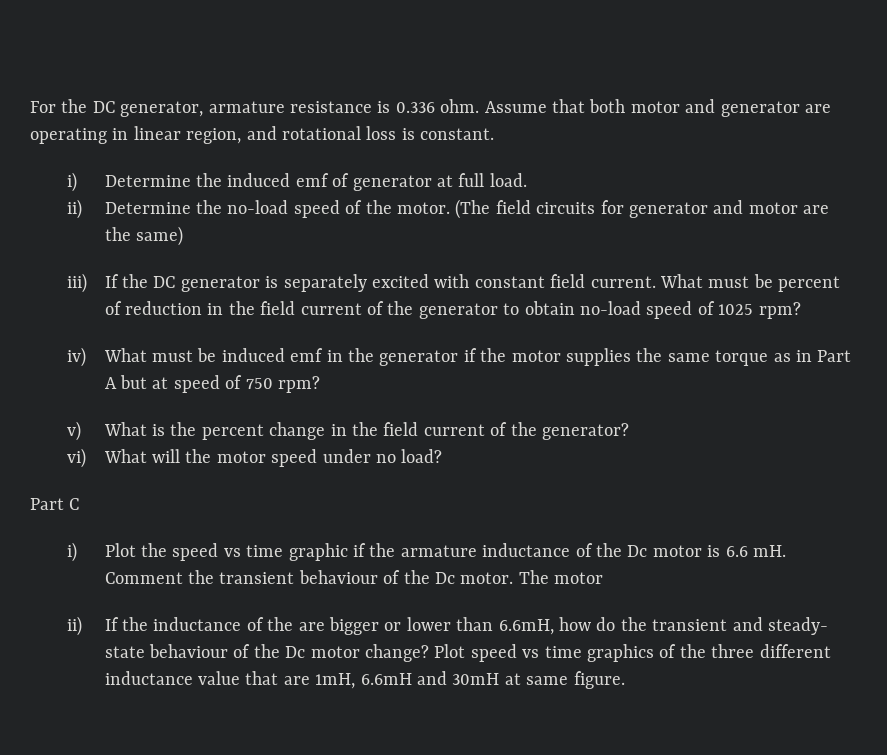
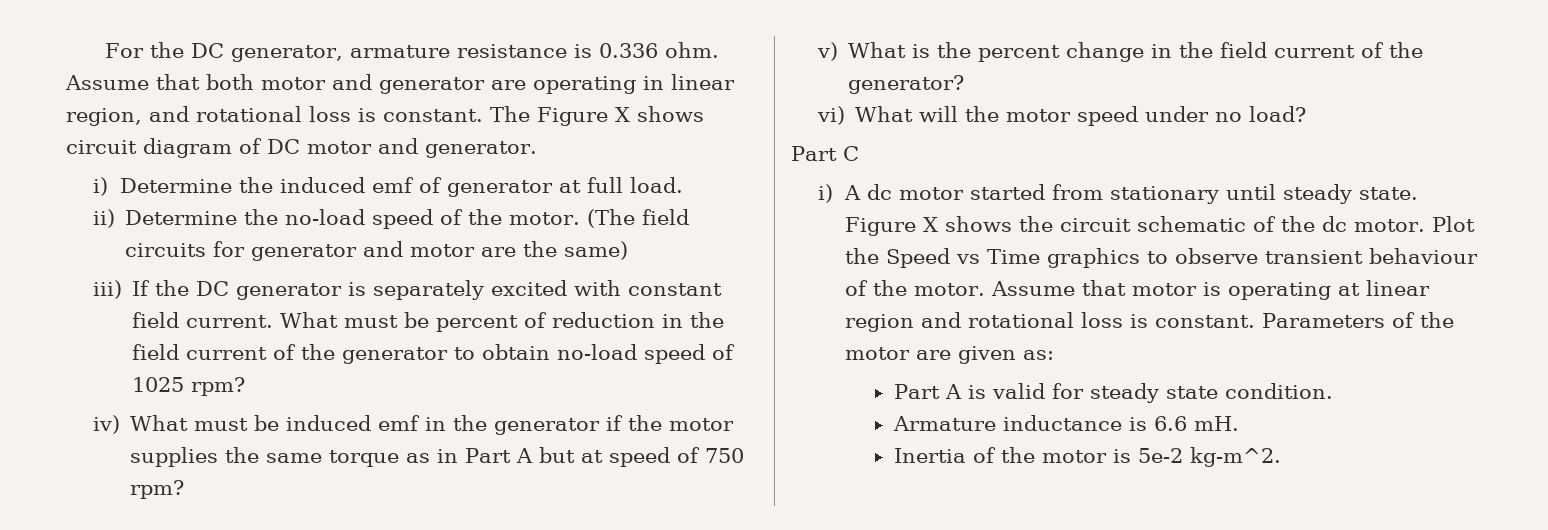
+ The Figure X shows circuit diagram of DC motor and generator.
- i) Plot the speed vs time graphic if the armature inductance of the Dc motor is 6.6 mH. Comment the transient behaviour of the Dc motor. The motor
- ii) If the inductance of the are bigger or lower than 6.6mH, how do the transient and steady- state behaviour of the Dc motor change? Plot speed vs time graphics of the three different inductance value that are 1mH, 6.6mH and 30mH at same figure.
+ i) A dc motor started from stationary until steady state. Figure X shows the circuit schematic of the dc motor. Plot the Speed vs Time graphics to observe transient behaviour of the motor. Assume that motor is operating at linear region and rotational loss is constant. Parameters of the motor are given as:
+ Part A is valid for steady state condition.
+ Armature inductance is 6.6 mH.
+ Inertia of the motor is 5e-2 kg-m^2.

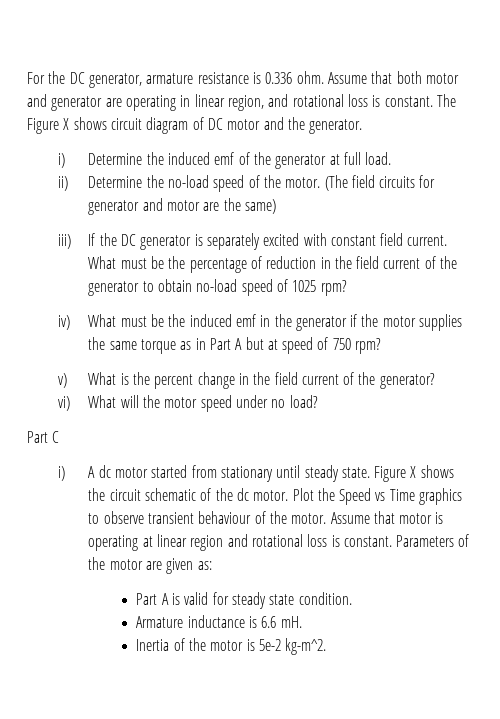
- The Figure X shows circuit diagram of DC motor and generator.
+ The Figure X shows circuit diagram of DC motor and the generator.
- i) Determine the induced emf of generator at full load.
+ i) Determine the induced emf of the generator at full load.
- What must be percent of reduction in the field current of the generator to obtain no-load speed of 1025 rpm?
+ What must be the percentage of reduction in the field current of the generator to obtain no-load speed of 1025 rpm?
- iv) What must be induced emf in the generator if the motor supplies the same torque as in Part A but at speed of 750 rpm?
+ iv) What must be the induced emf in the generator if the motor supplies the same torque as in Part A but at speed of 750 rpm?

